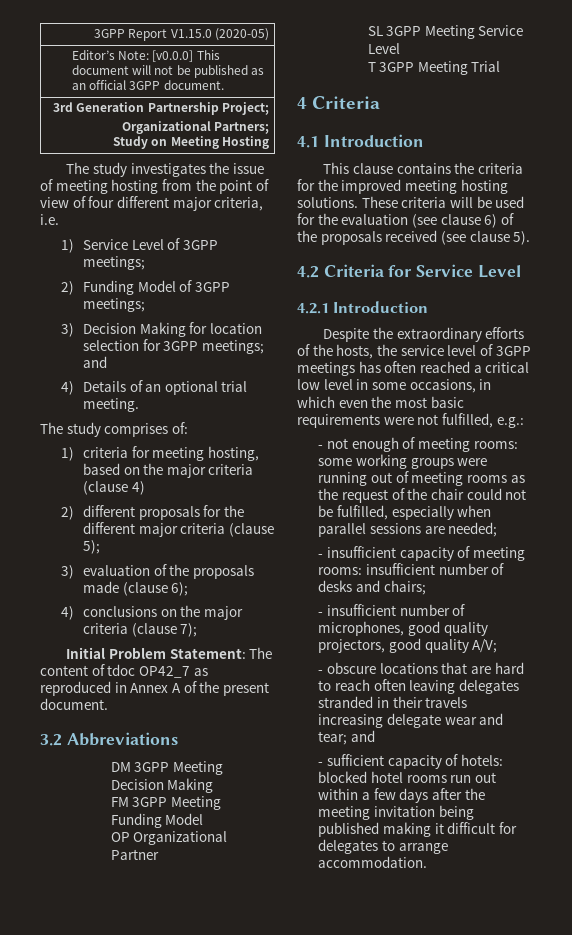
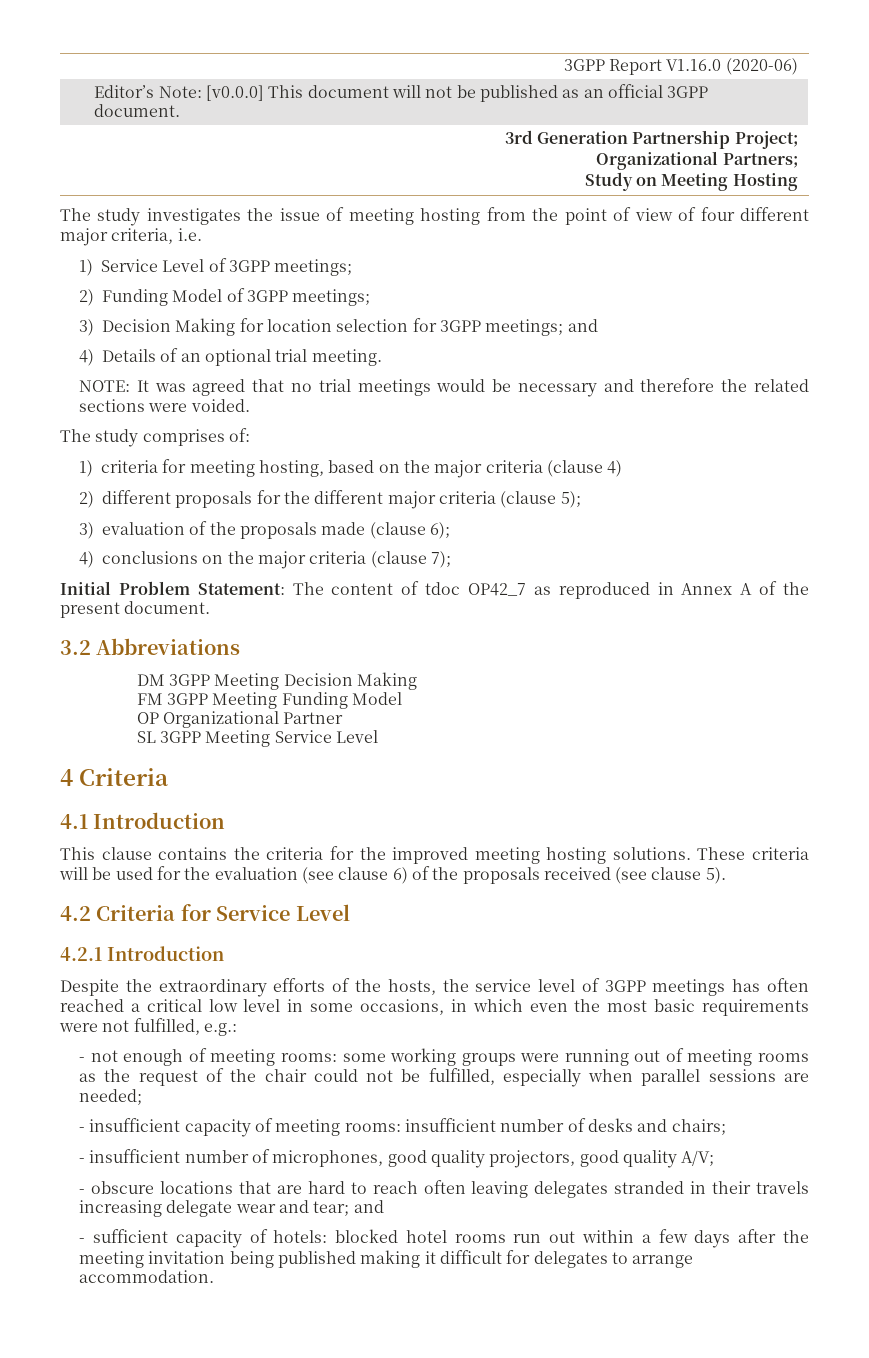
- 3GPP Report V1.15.0 (2020-05)
+ 3GPP Report V1.16.0 (2020-06)
+ NOTE: It was agreed that no trial meetings would be necessary and therefore the related sections were voided.
- T 3GPP Meeting Trial

